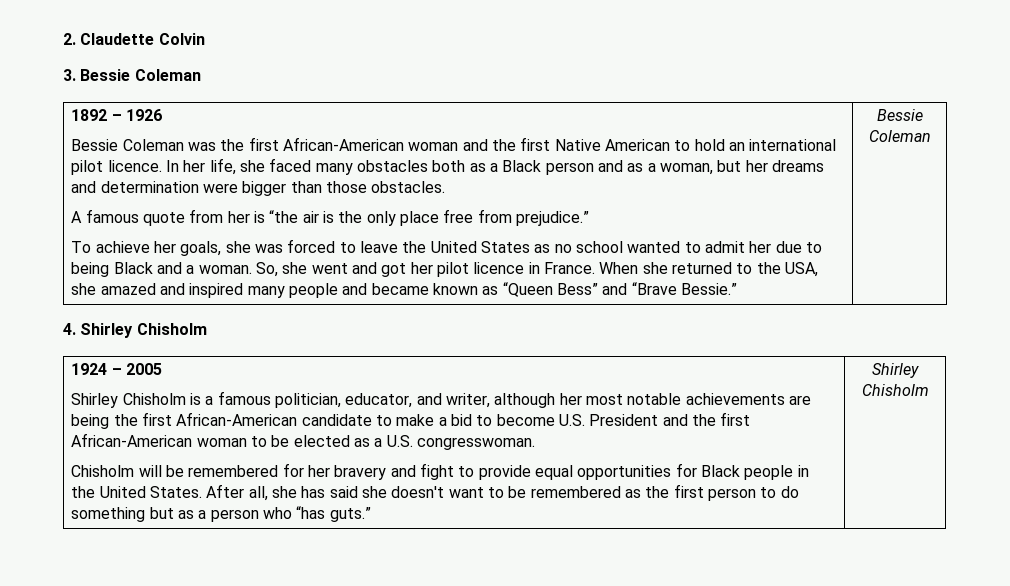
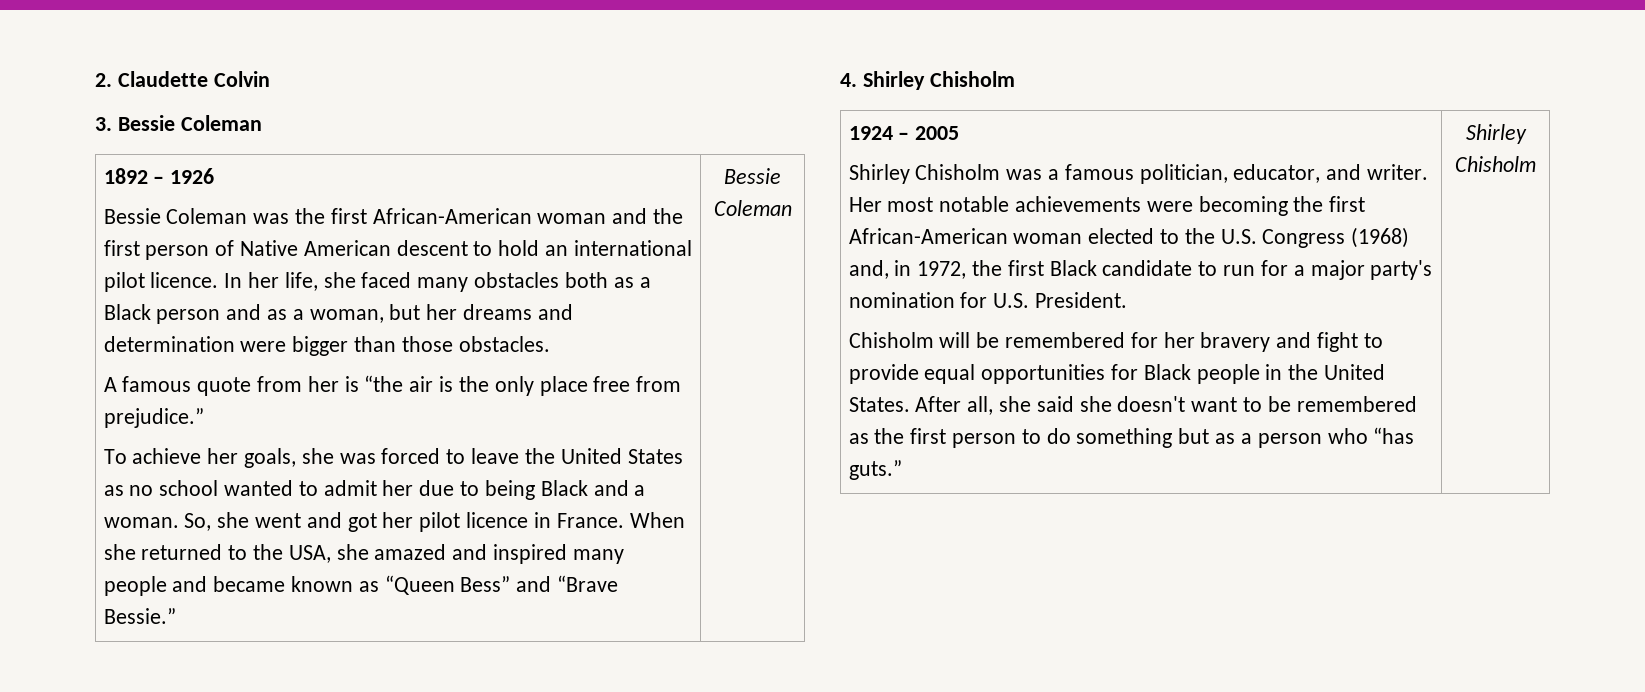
- Bessie Coleman was the first African-American woman and the first Native American to hold an international pilot licence.
+ Bessie Coleman was the first African-American woman and the first person of Native American descent to hold an international pilot licence.
- Shirley Chisholm is a famous politician, educator, and writer, although her most notable achievements are being the first African-American candidate to make a bid to become U.S. President and the first African-American woman to be elected as a U.S. congresswoman.
+ Shirley Chisholm was a famous politician, educator, and writer. Her most notable achievements were becoming the first African-American woman elected to the U.S. Congress (1968) and, in 1972, the first Black candidate to run for a major party's nomination for U.S. President.
- After all, she has said she doesn't want to be remembered as the first person to do something but as a person who “has guts.”
+ After all, she said she doesn't want to be remembered as the first person to do something but as a person who “has guts.”

